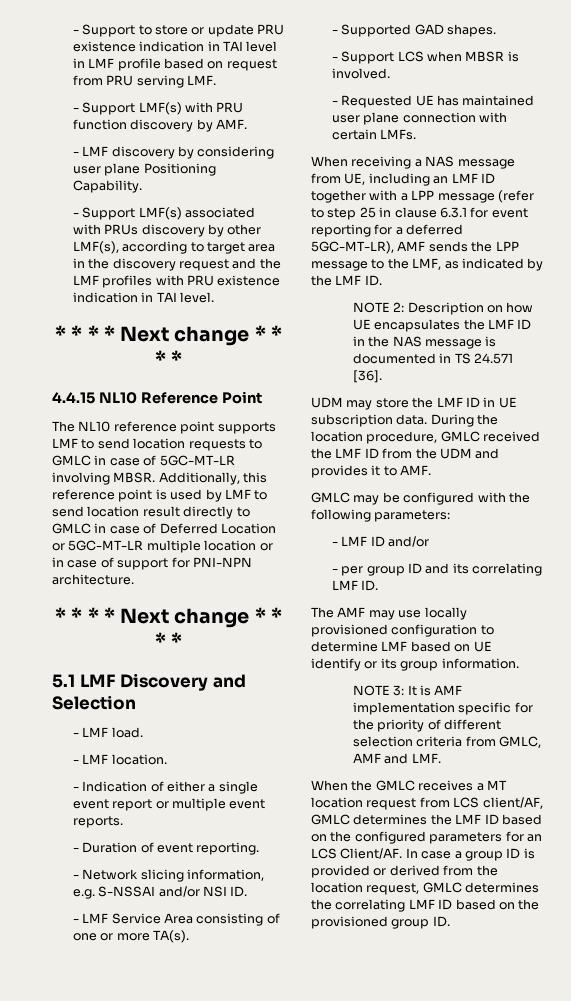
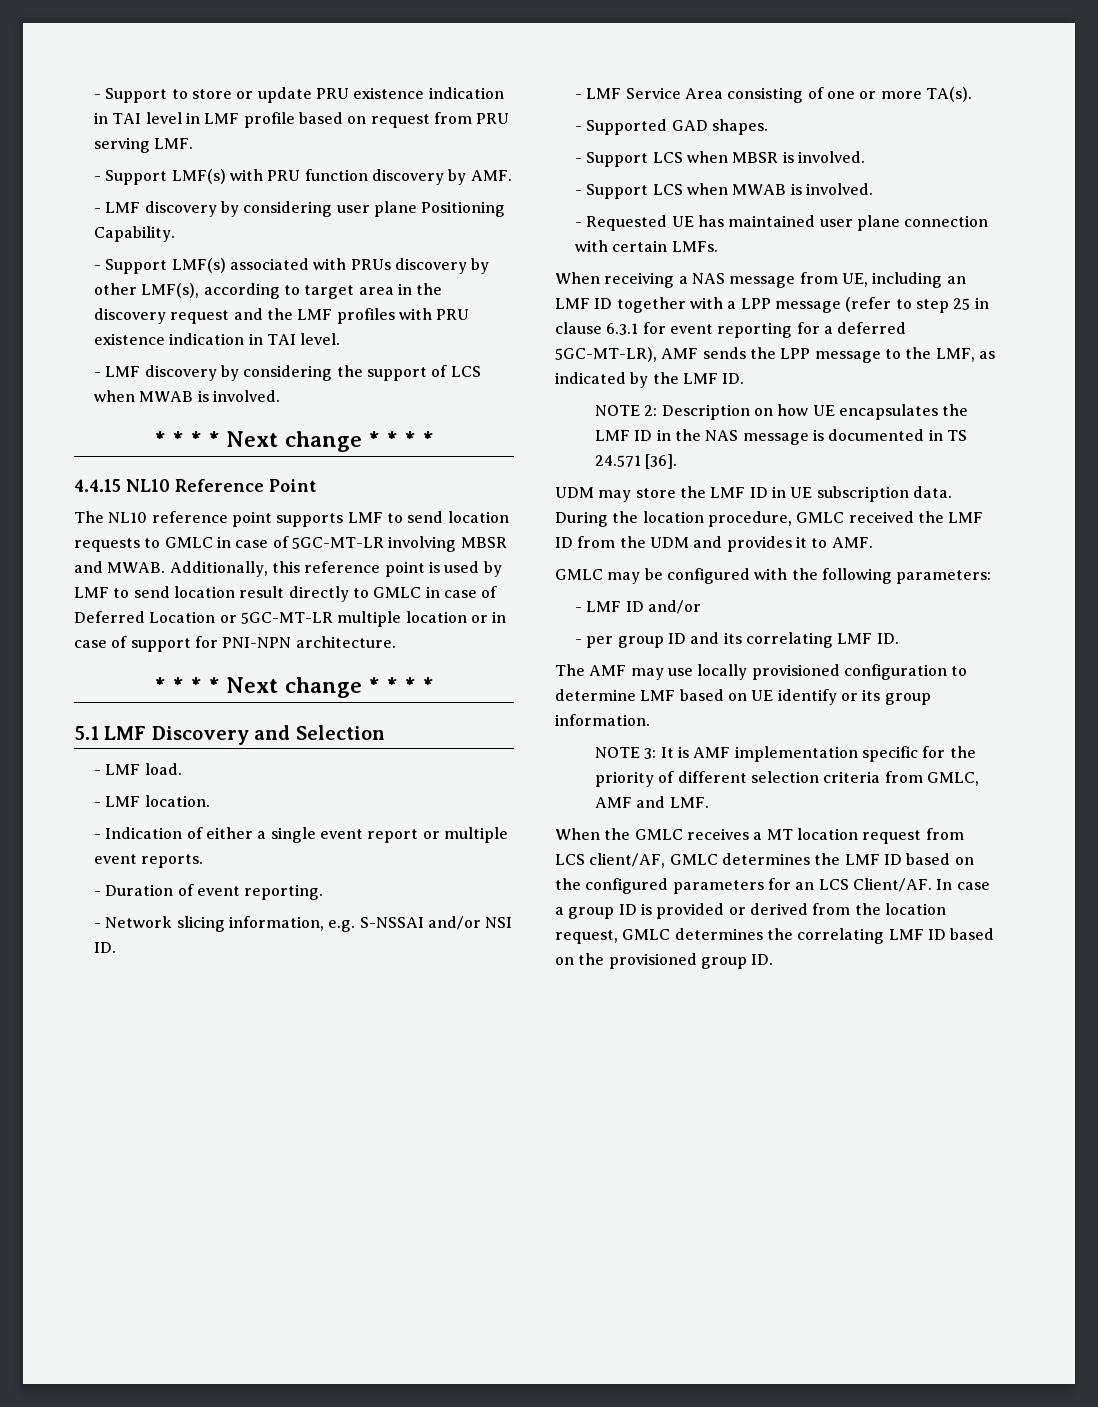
+ - LMF discovery by considering the support of LCS when MWAB is involved.
- The NL10 reference point supports LMF to send location requests to GMLC in case of 5GC-MT-LR involving MBSR.
+ The NL10 reference point supports LMF to send location requests to GMLC in case of 5GC-MT-LR involving MBSR and MWAB.
+ - Support LCS when MWAB is involved.

